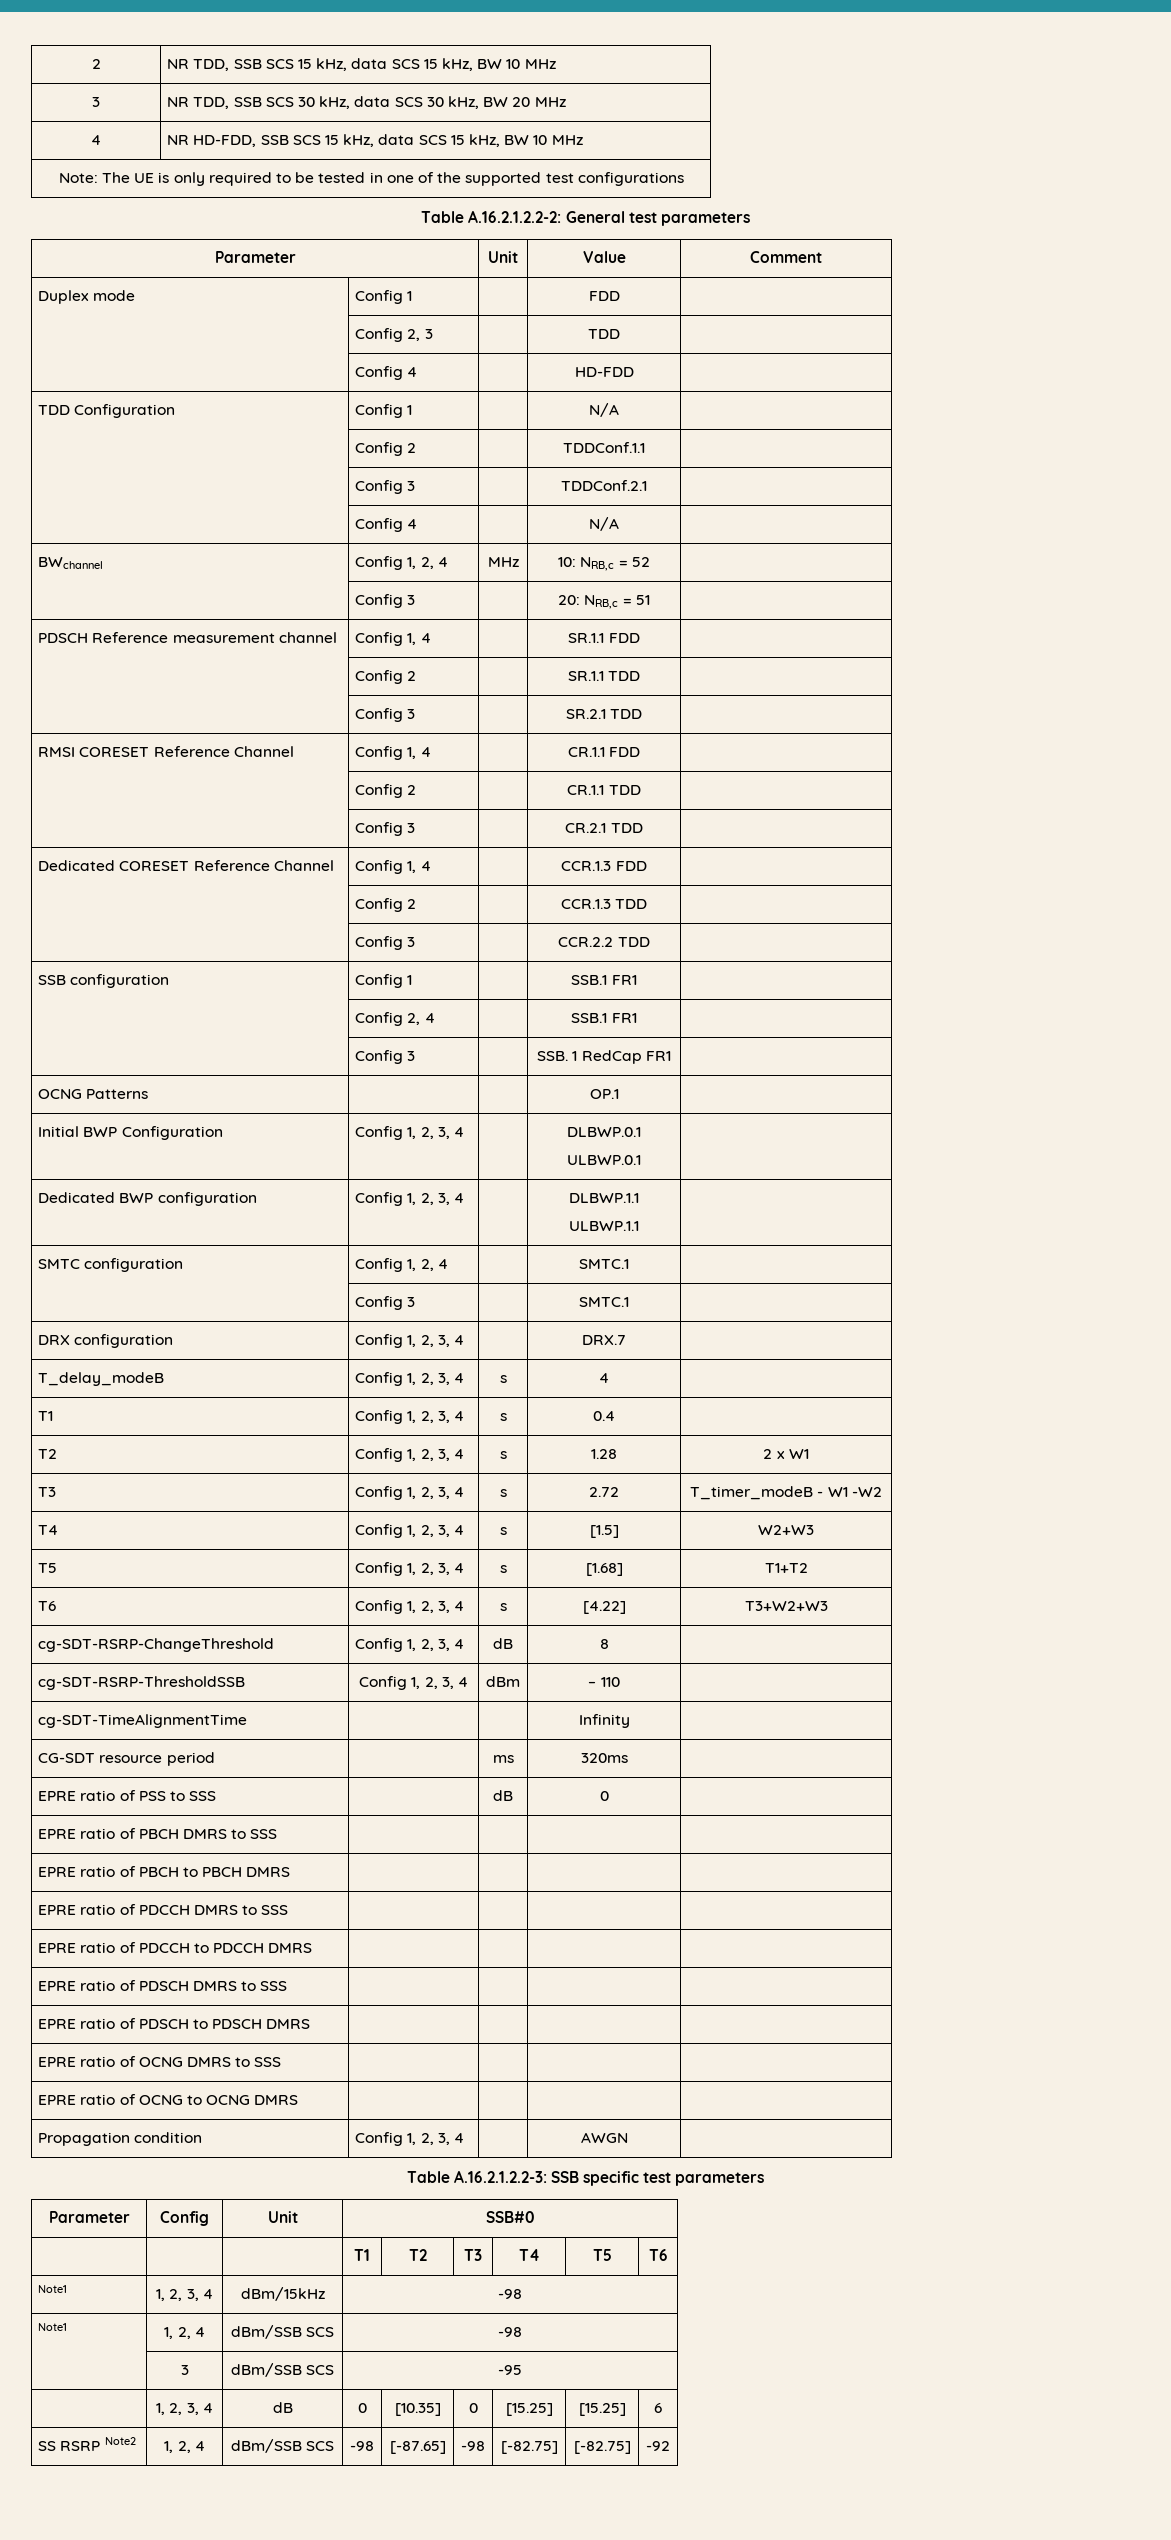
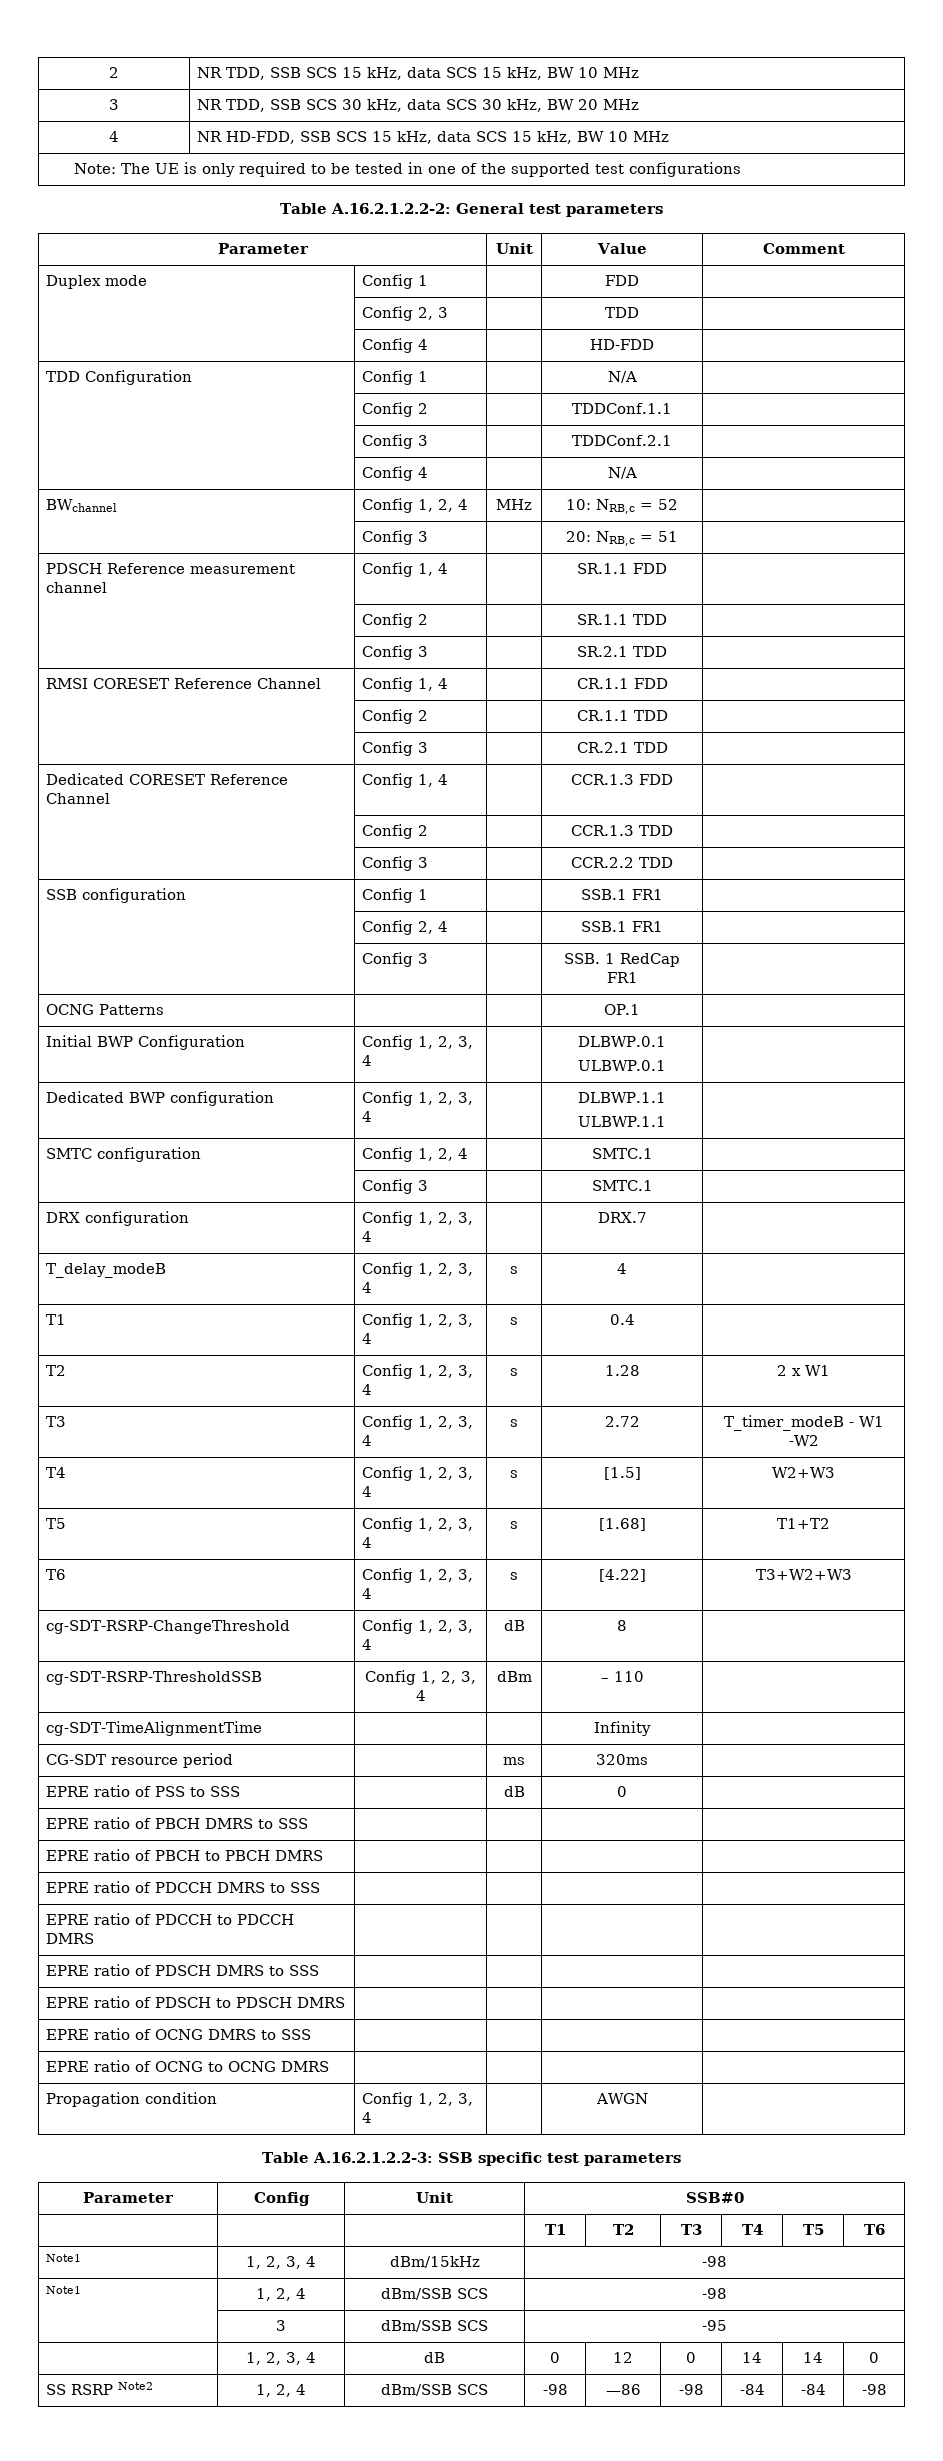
- | 1, 2, 3, 4 | dB | 0 | [10.35] | 0 | [15.25] | [15.25] | 6
+ | 1, 2, 3, 4 | dB | 0 | 12 | 0 | 14 | 14 | 0
- SS RSRP Note2 | 1, 2, 4 | dBm/SSB SCS | -98 | [-87.65] | -98 | [-82.75] | [-82.75] | -92
+ SS RSRP Note2 | 1, 2, 4 | dBm/SSB SCS | -98 | —86 | -98 | -84 | -84 | -98

